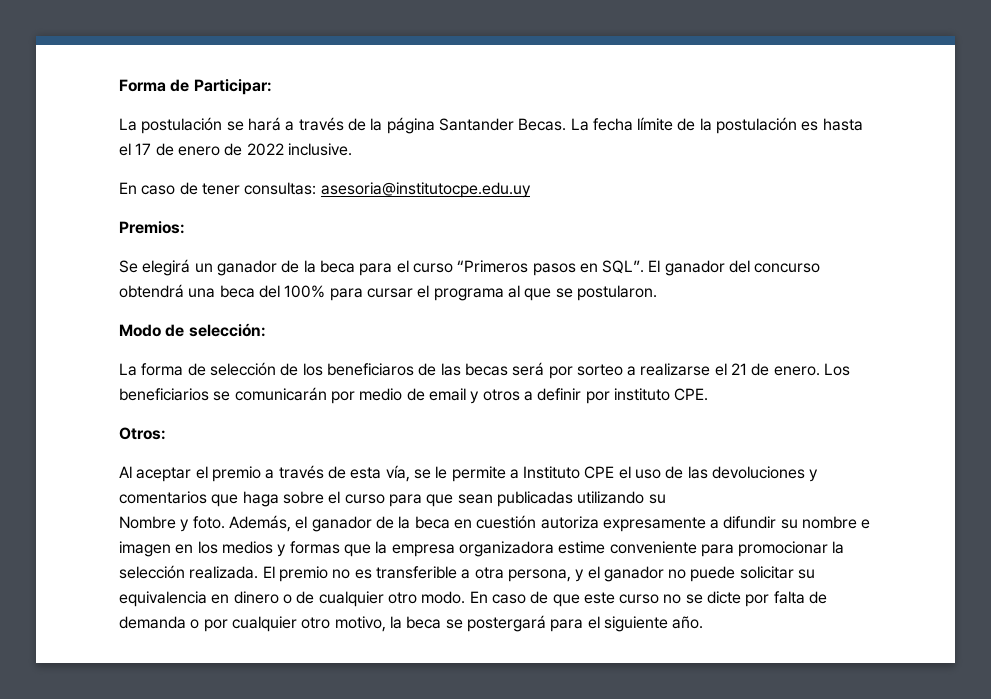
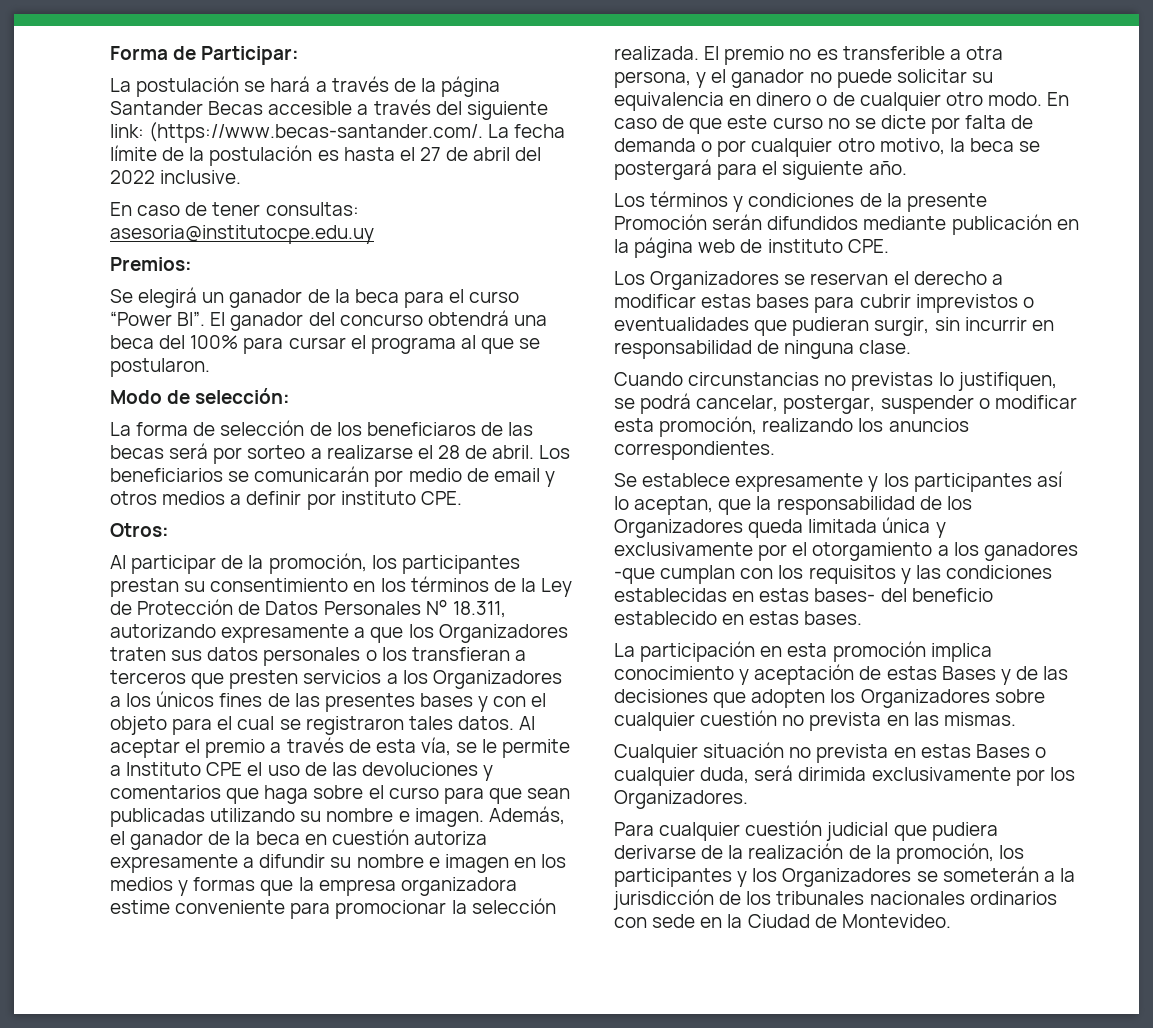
- La postulación se hará a través de la página Santander Becas. La fecha límite de la postulación es hasta el 17 de enero de 2022 inclusive.
+ La postulación se hará a través de la página Santander Becas accesible a través del siguiente link: (https://www.becas-santander.com/. La fecha límite de la postulación es hasta el 27 de abril del 2022 inclusive.
- Se elegirá un ganador de la beca para el curso “Primeros pasos en SQL”. El ganador del concurso obtendrá una beca del 100% para cursar el programa al que se postularon.
+ Se elegirá un ganador de la beca para el curso “Power BI”. El ganador del concurso obtendrá una beca del 100% para cursar el programa al que se postularon.
- La forma de selección de los beneficiaros de las becas será por sorteo a realizarse el 21 de enero.
+ La forma de selección de los beneficiaros de las becas será por sorteo a realizarse el 28 de abril.
- Los beneficiarios se comunicarán por medio de email y otros a definir por instituto CPE.
+ Los beneficiarios se comunicarán por medio de email y otros medios a definir por instituto CPE.
- Al aceptar el premio a través de esta vía, se le permite a Instituto CPE el uso de las devoluciones y comentarios que haga sobre el curso para que sean publicadas utilizando su
- Nombre y foto.
+ Al participar de la promoción, los participantes prestan su consentimiento en los términos de la Ley de Protección de Datos Personales N° 18.311, autorizando expresamente a que los Organizadores traten sus datos personales o los transfieran a terceros que presten servicios a los Organizadores a los únicos fines de las presentes bases y con el objeto para el cual se registraron tales datos. Al aceptar el premio a través de esta vía, se le permite a Instituto CPE el uso de las devoluciones y comentarios que haga sobre el curso para que sean publicadas utilizando su nombre e imagen.
+ Los términos y condiciones de la presente Promoción serán difundidos mediante publicación en la página web de instituto CPE.
+ Los Organizadores se reservan el derecho a modificar estas bases para cubrir imprevistos o eventualidades que pudieran surgir, sin incurrir en responsabilidad de ninguna clase.
+ Cuando circunstancias no previstas lo justifiquen, se podrá cancelar, postergar, suspender o modificar esta promoción, realizando los anuncios correspondientes.
+ Se establece expresamente y los participantes así lo aceptan, que la responsabilidad de los Organizadores queda limitada única y exclusivamente por el otorgamiento a los ganadores -que cumplan con los requisitos y las condiciones establecidas en estas bases- del beneficio establecido en estas bases.
+ La participación en esta promoción implica conocimiento y aceptación de estas Bases y de las decisiones que adopten los Organizadores sobre cualquier cuestión no prevista en las mismas.
+ Cualquier situación no prevista en estas Bases o cualquier duda, será dirimida exclusivamente por los Organizadores.
+ Para cualquier cuestión judicial que pudiera derivarse de la realización de la promoción, los participantes y los Organizadores se someterán a la jurisdicción de los tribunales nacionales ordinarios con sede en la Ciudad de Montevideo.

